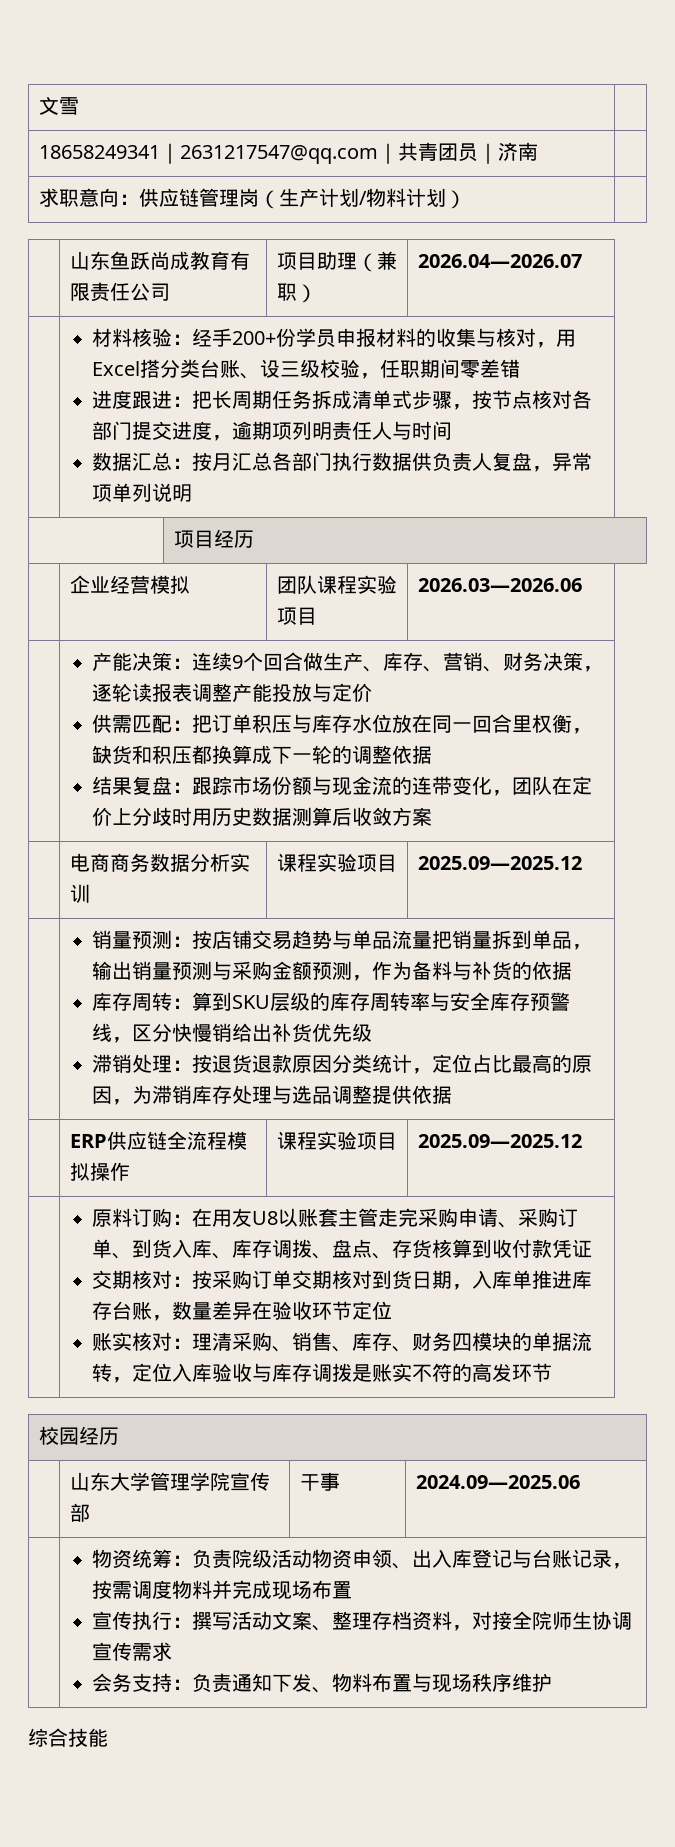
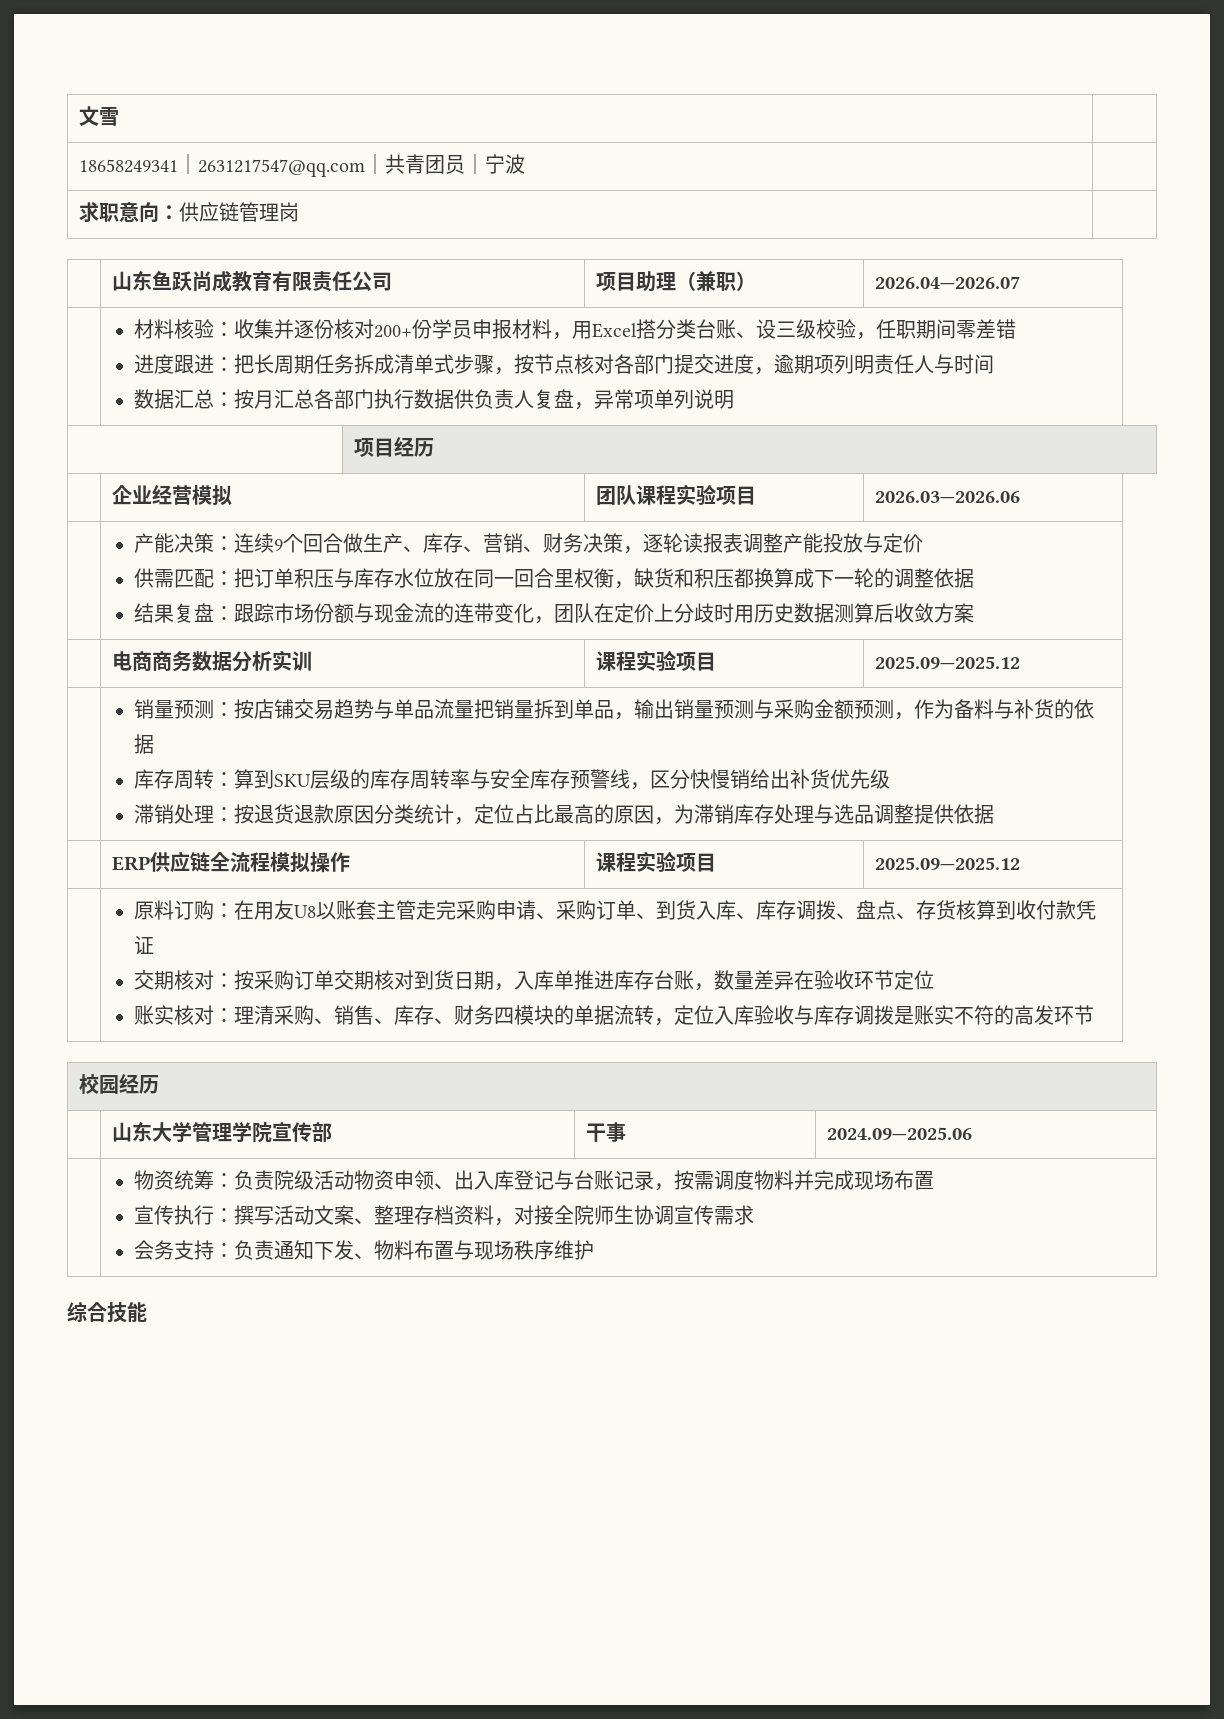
- 18658249341｜2631217547@qq.com｜共青团员｜济南 |
+ 18658249341｜2631217547@qq.com｜共青团员｜宁波 |
- 求职意向：供应链管理岗（生产计划/物料计划） |
+ 求职意向：供应链管理岗 |
- 材料核验：经手200+份学员申报材料的收集与核对，用Excel搭分类台账、设三级校验，任职期间零差错
+ 材料核验：收集并逐份核对200+份学员申报材料，用Excel搭分类台账、设三级校验，任职期间零差错

